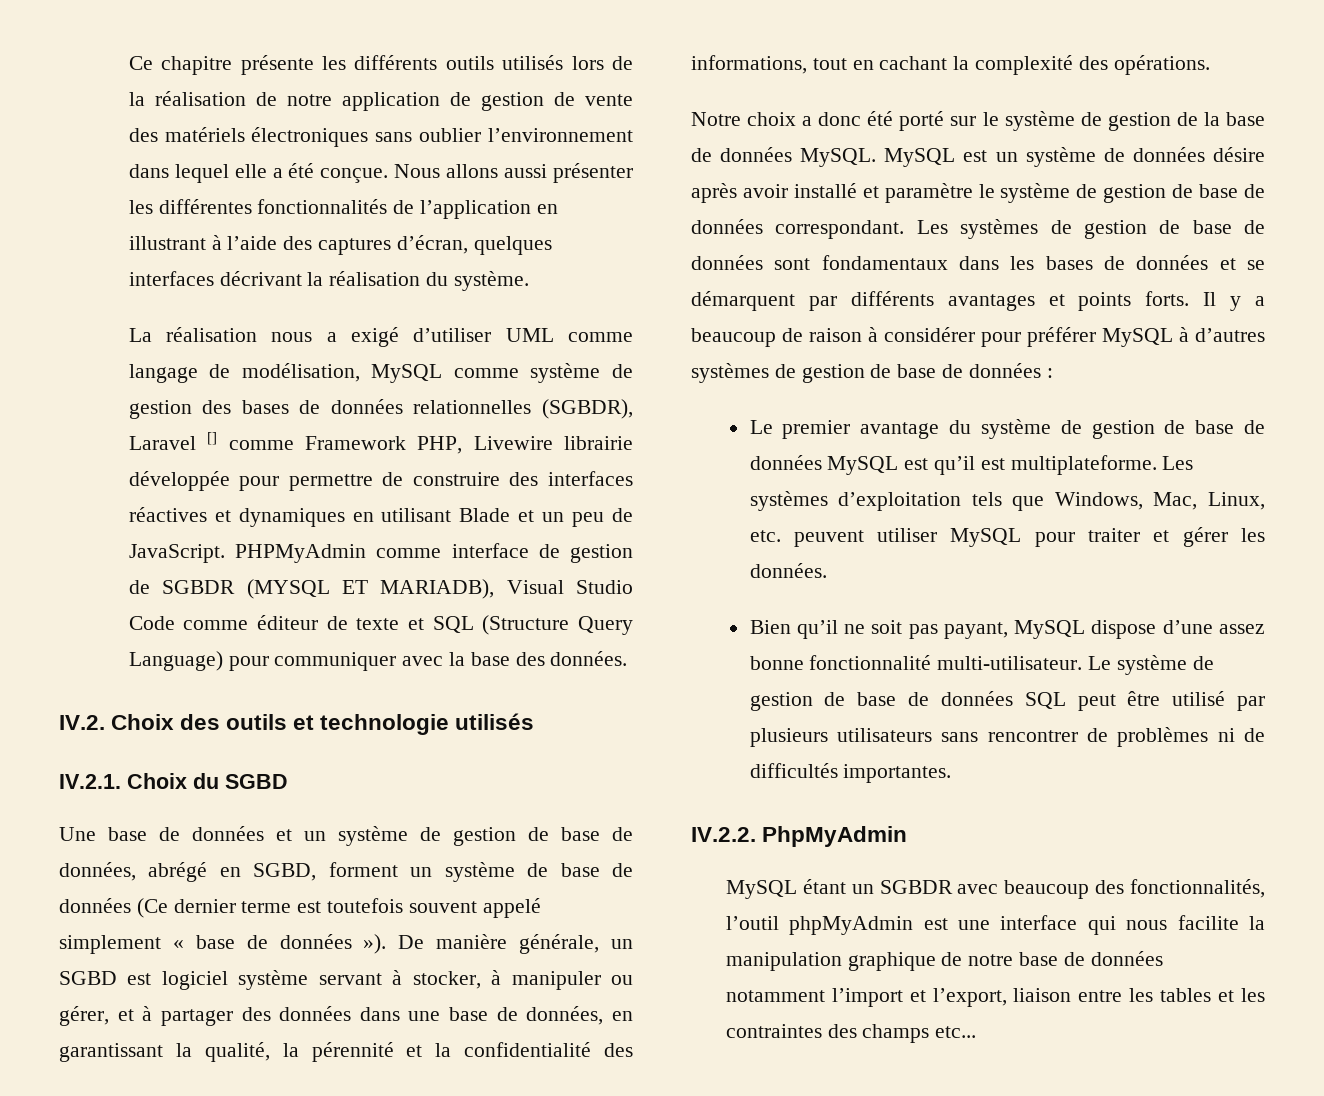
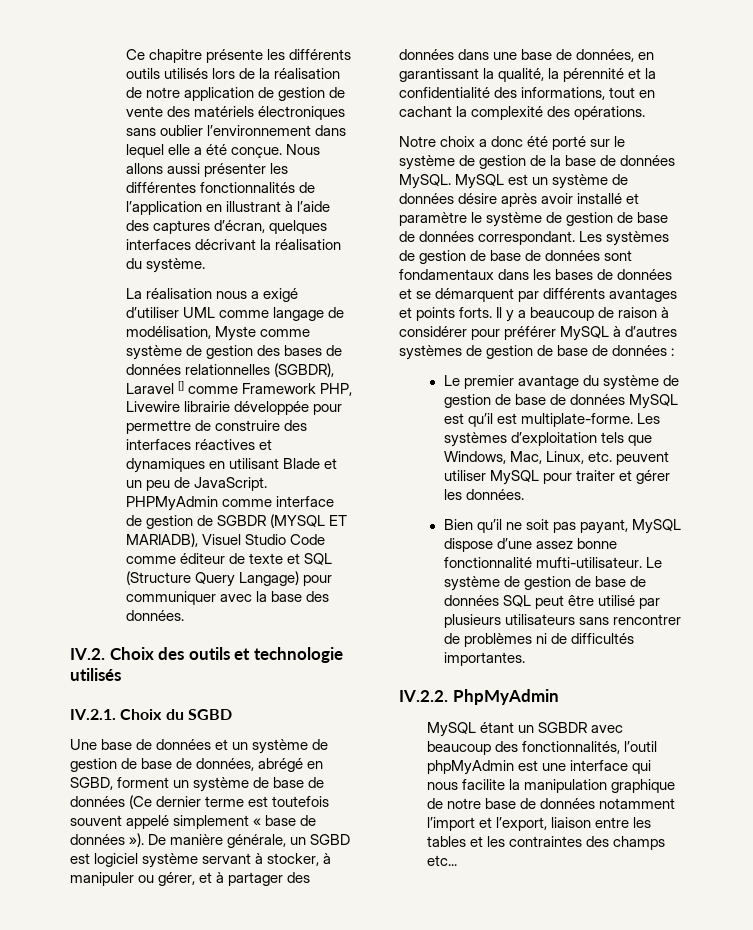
- La réalisation nous a exigé d’utiliser UML comme langage de modélisation, MySQL comme système de gestion des bases de données relationnelles (SGBDR), Laravel [] comme Framework PHP, Livewire librairie développée pour permettre de construire des interfaces réactives et dynamiques en utilisant Blade et un peu de JavaScript.
+ La réalisation nous a exigé d’utiliser UML comme langage de modélisation, Myste comme système de gestion des bases de données relationnelles (SGBDR), Laravel [] comme Framework PHP, Livewire librairie développée pour permettre de construire des interfaces réactives et dynamiques en utilisant Blade et un peu de JavaScript.
- PHPMyAdmin comme interface de gestion de SGBDR (MYSQL ET MARIADB), Visual Studio Code comme éditeur de texte et SQL (Structure Query Language) pour communiquer avec la base des données.
+ PHPMyAdmin comme interface de gestion de SGBDR (MYSQL ET MARIADB), Visuel Studio Code comme éditeur de texte et SQL (Structure Query Langage) pour communiquer avec la base des données.
- Le premier avantage du système de gestion de base de données MySQL est qu’il est multiplateforme.
+ Le premier avantage du système de gestion de base de données MySQL est qu’il est multiplate-forme.
- Bien qu’il ne soit pas payant, MySQL dispose d’une assez bonne fonctionnalité multi-utilisateur.
+ Bien qu’il ne soit pas payant, MySQL dispose d’une assez bonne fonctionnalité mufti-utilisateur.

